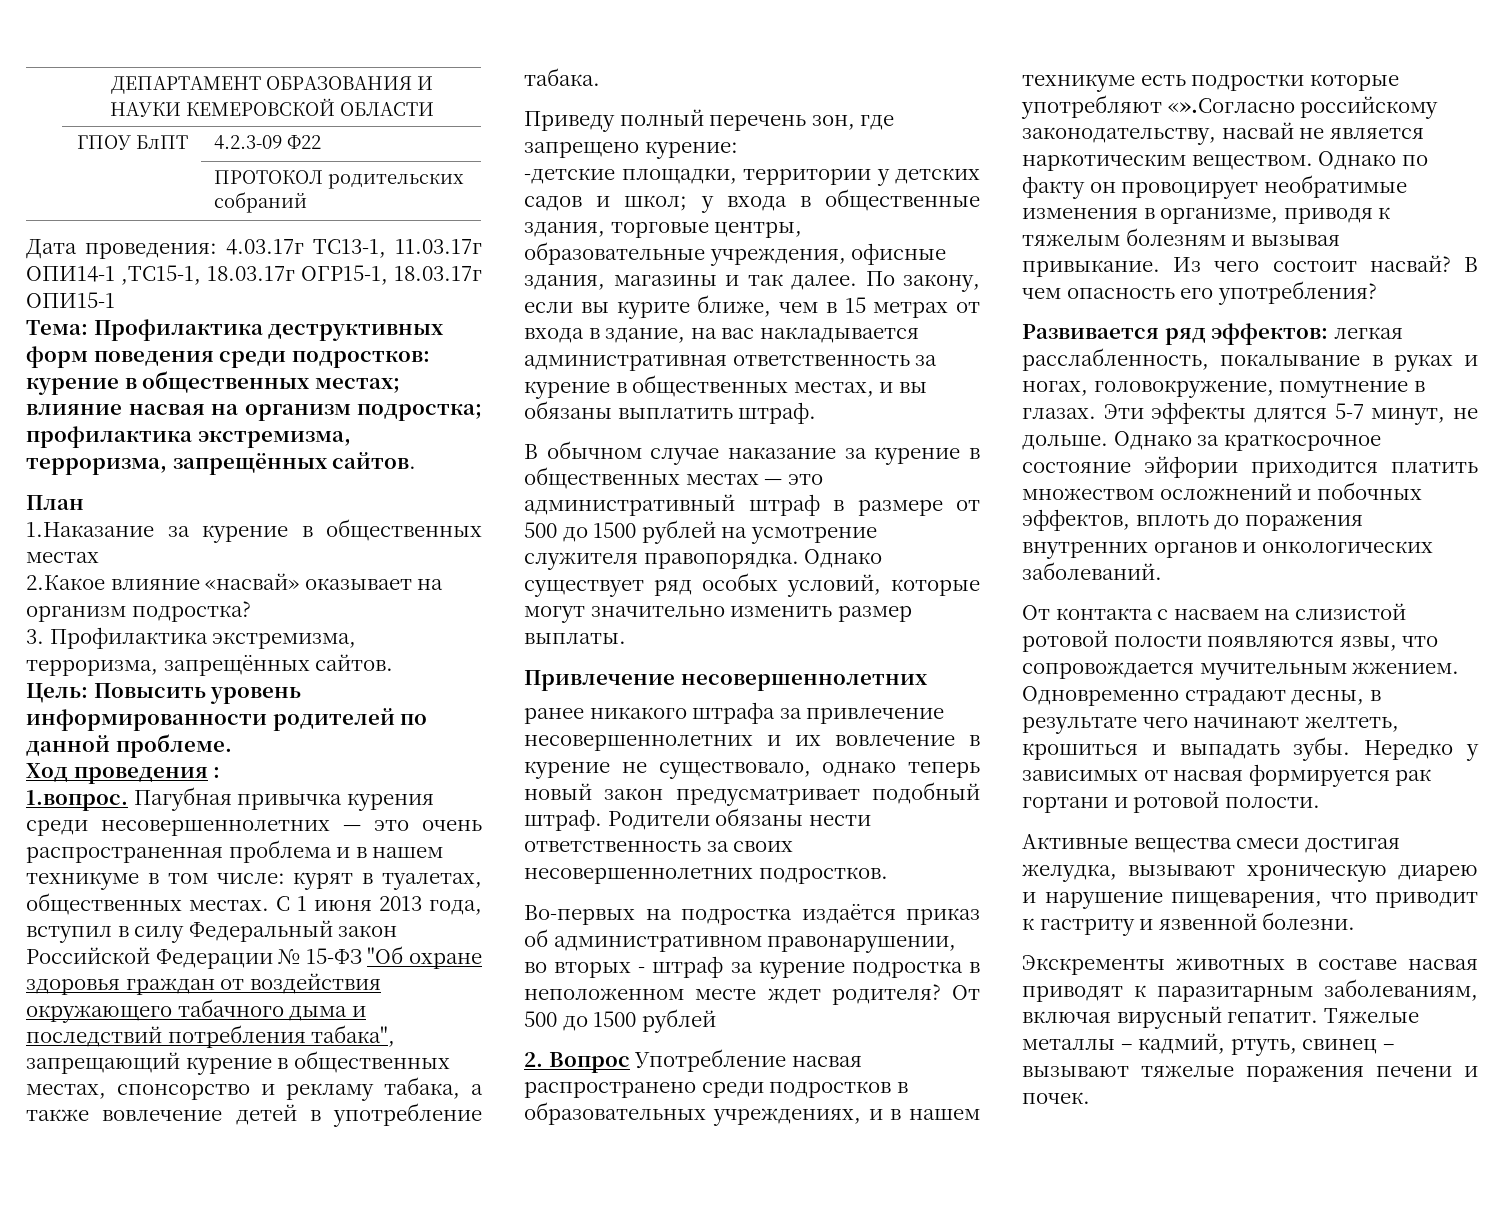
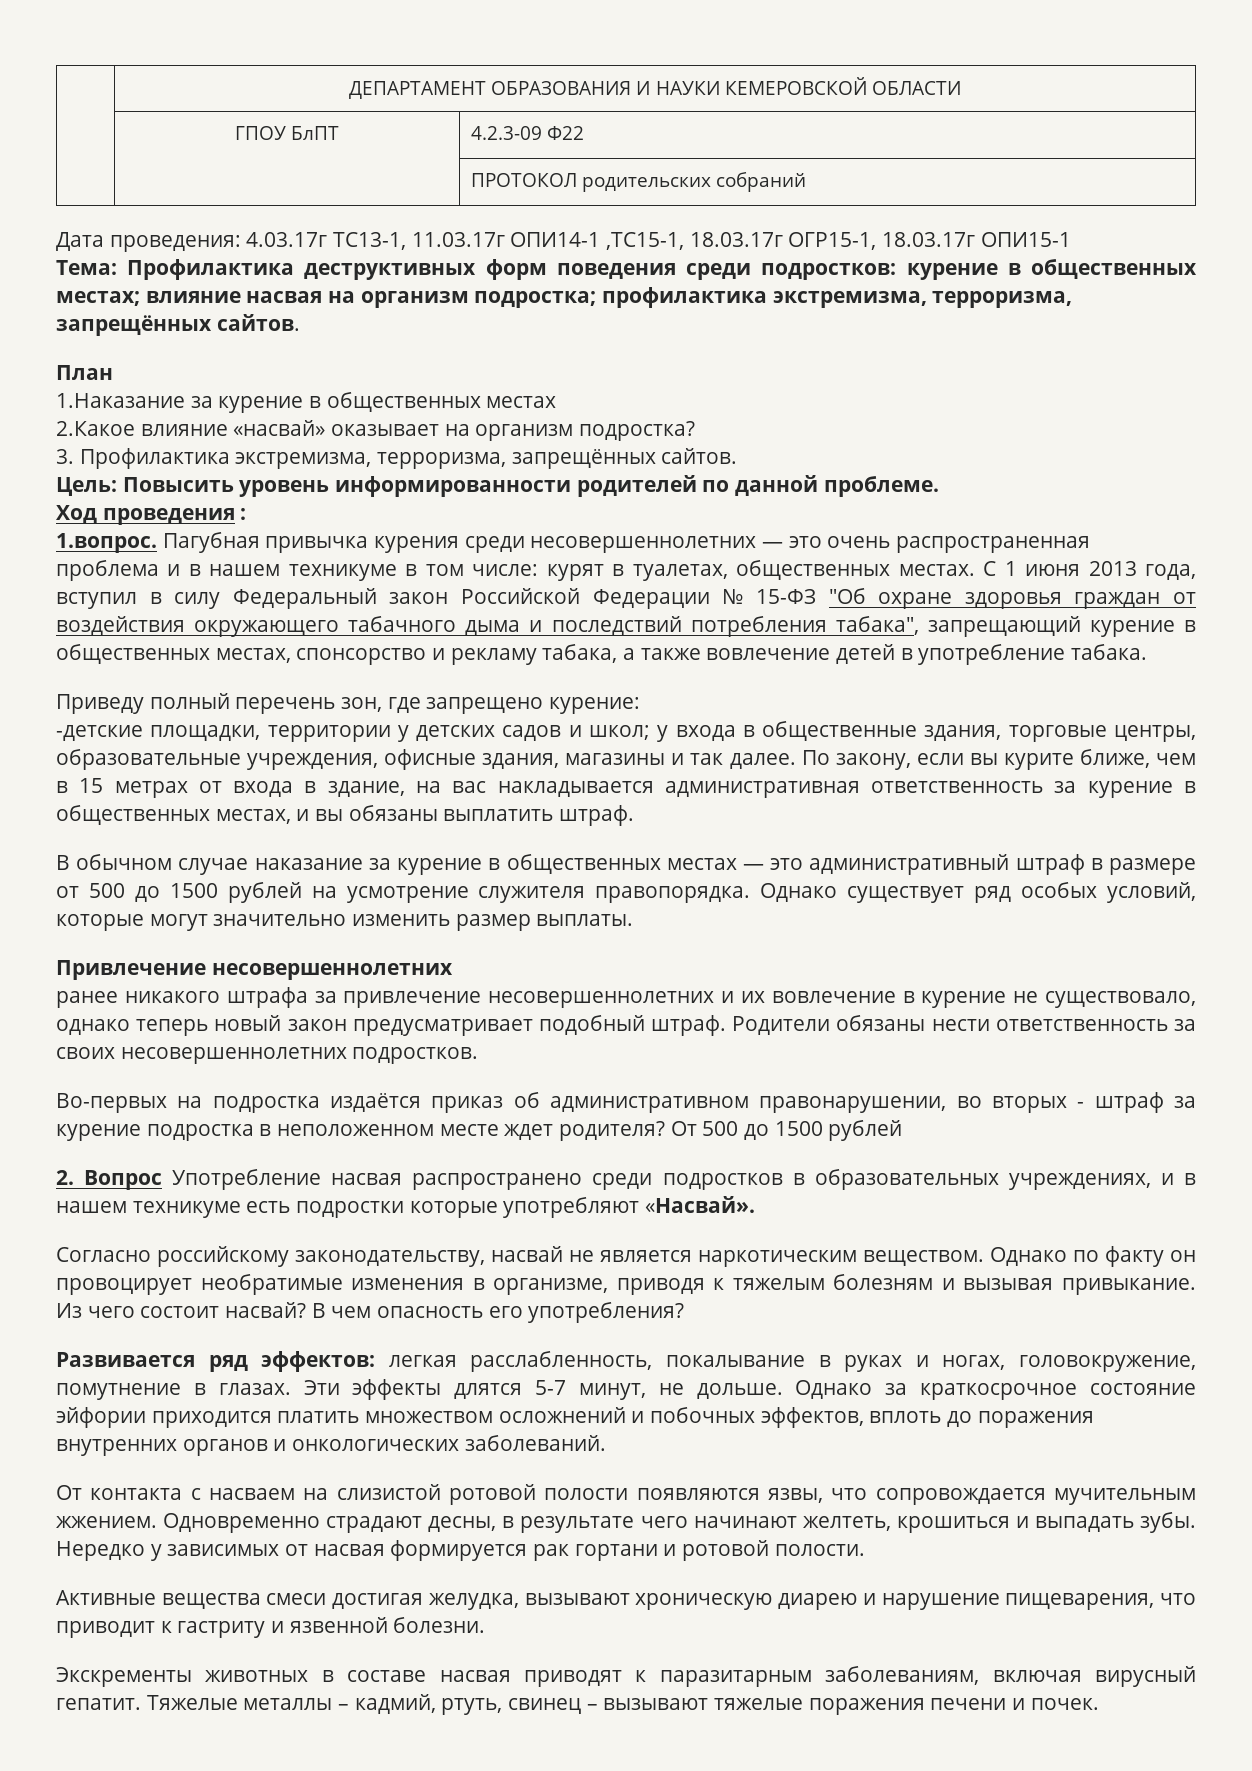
- 2. Вопрос Употребление насвая распространено среди подростков в образовательных учреждениях, и в нашем техникуме есть подростки которые употребляют «».Согласно российскому законодательству, насвай не является наркотическим веществом.
+ 2. Вопрос Употребление насвая распространено среди подростков в образовательных учреждениях, и в нашем техникуме есть подростки которые употребляют «Насвай».
+ Согласно российскому законодательству, насвай не является наркотическим веществом.

